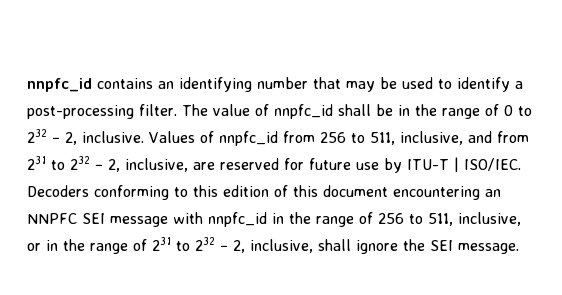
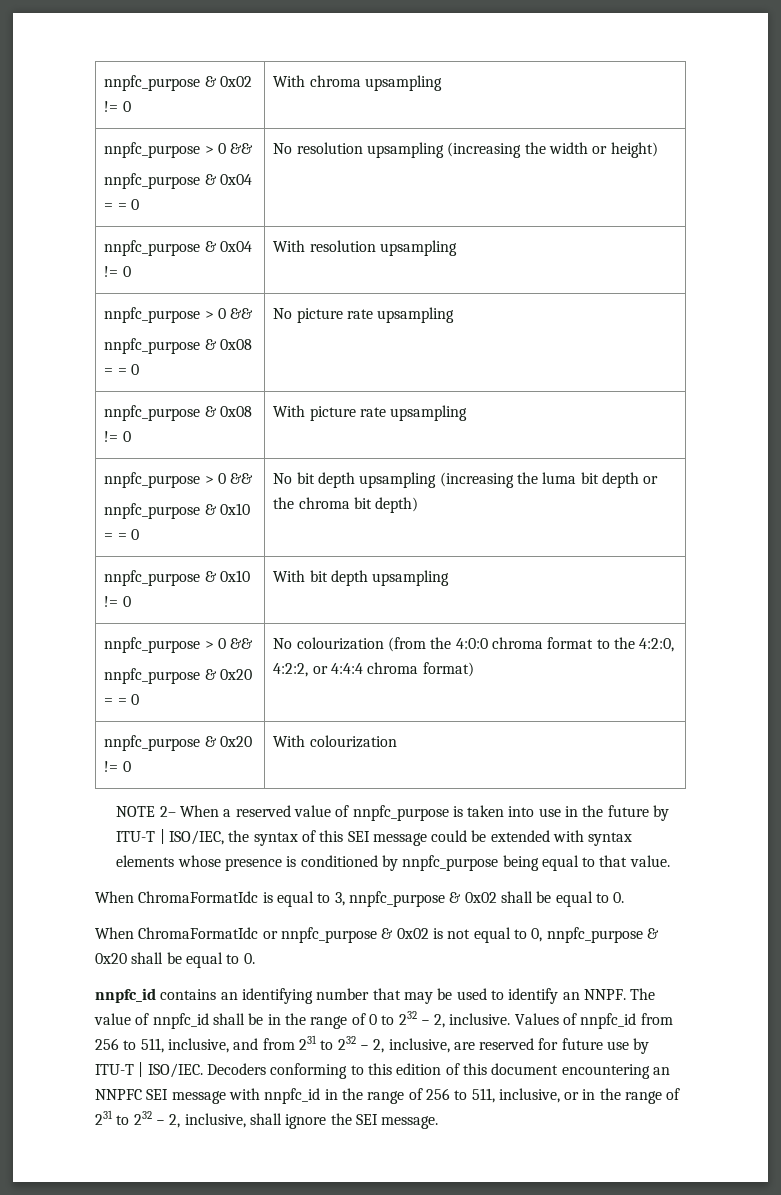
+ nnpfc_purpose & 0x02 != 0 | With chroma upsampling
+ nnpfc_purpose > 0 &&
+ nnpfc_purpose & 0x04 = = 0 | No resolution upsampling (increasing the width or height)
+ nnpfc_purpose & 0x04 != 0 | With resolution upsampling
+ nnpfc_purpose > 0 &&
+ nnpfc_purpose & 0x08 = = 0 | No picture rate upsampling
+ nnpfc_purpose & 0x08 != 0 | With picture rate upsampling
+ nnpfc_purpose > 0 &&
+ nnpfc_purpose & 0x10 = = 0 | No bit depth upsampling (increasing the luma bit depth or the chroma bit depth)
+ nnpfc_purpose & 0x10 != 0 | With bit depth upsampling
+ nnpfc_purpose > 0 &&
+ nnpfc_purpose & 0x20 = = 0 | No colourization (from the 4:0:0 chroma format to the 4:2:0, 4:2:2, or 4:4:4 chroma format)
+ nnpfc_purpose & 0x20 != 0 | With colourization
+ NOTE 2– When a reserved value of nnpfc_purpose is taken into use in the future by ITU-T | ISO/IEC, the syntax of this SEI message could be extended with syntax elements whose presence is conditioned by nnpfc_purpose being equal to that value.
+ When ChromaFormatIdc is equal to 3, nnpfc_purpose & 0x02 shall be equal to 0.
+ When ChromaFormatIdc or nnpfc_purpose & 0x02 is not equal to 0, nnpfc_purpose & 0x20 shall be equal to 0.
- nnpfc_id contains an identifying number that may be used to identify a post-processing filter.
+ nnpfc_id contains an identifying number that may be used to identify an NNPF.

